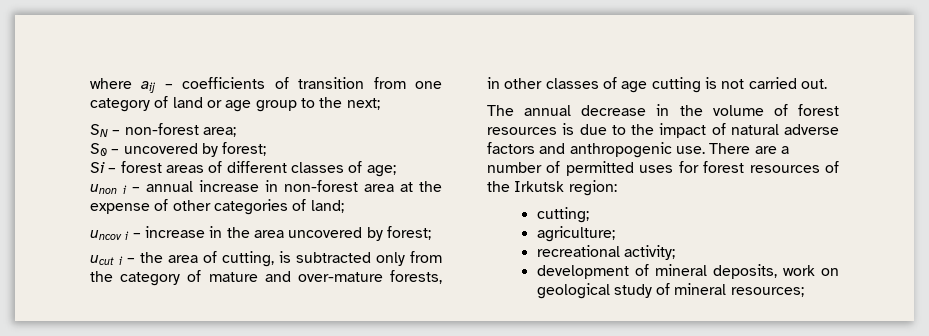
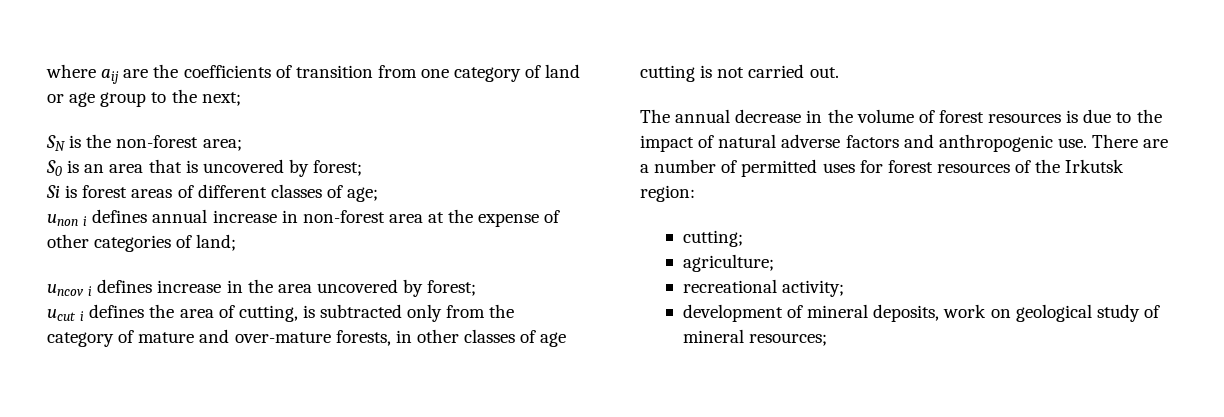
- where aij – coefficients of transition from one category of land or age group to the next;
+ where aij are the coefficients of transition from one category of land or age group to the next;
- SN – non-forest area;
+ SN is the non-forest area;
- S0 – uncovered by forest;
+ S0 is an area that is uncovered by forest;
- Si – forest areas of different classes of age;
+ Si is forest areas of different classes of age;
- unon i – annual increase in non-forest area at the expense of other categories of land;
+ unon i defines annual increase in non-forest area at the expense of other categories of land;
- uncov i – increase in the area uncovered by forest;
+ uncov i defines increase in the area uncovered by forest;
- ucut i – the area of cutting, is subtracted only from the category of mature and over-mature forests, in other classes of age cutting is not carried out.
+ ucut i defines the area of cutting, is subtracted only from the category of mature and over-mature forests, in other classes of age cutting is not carried out.

